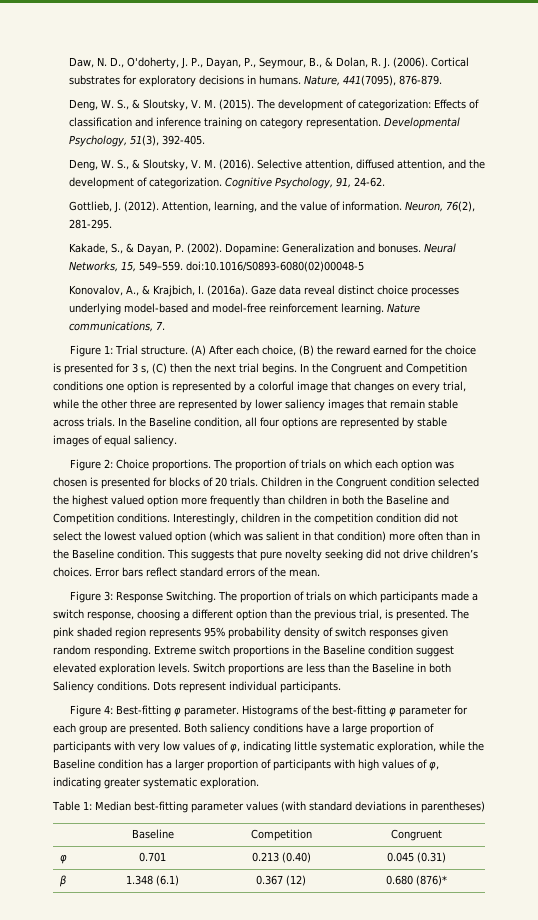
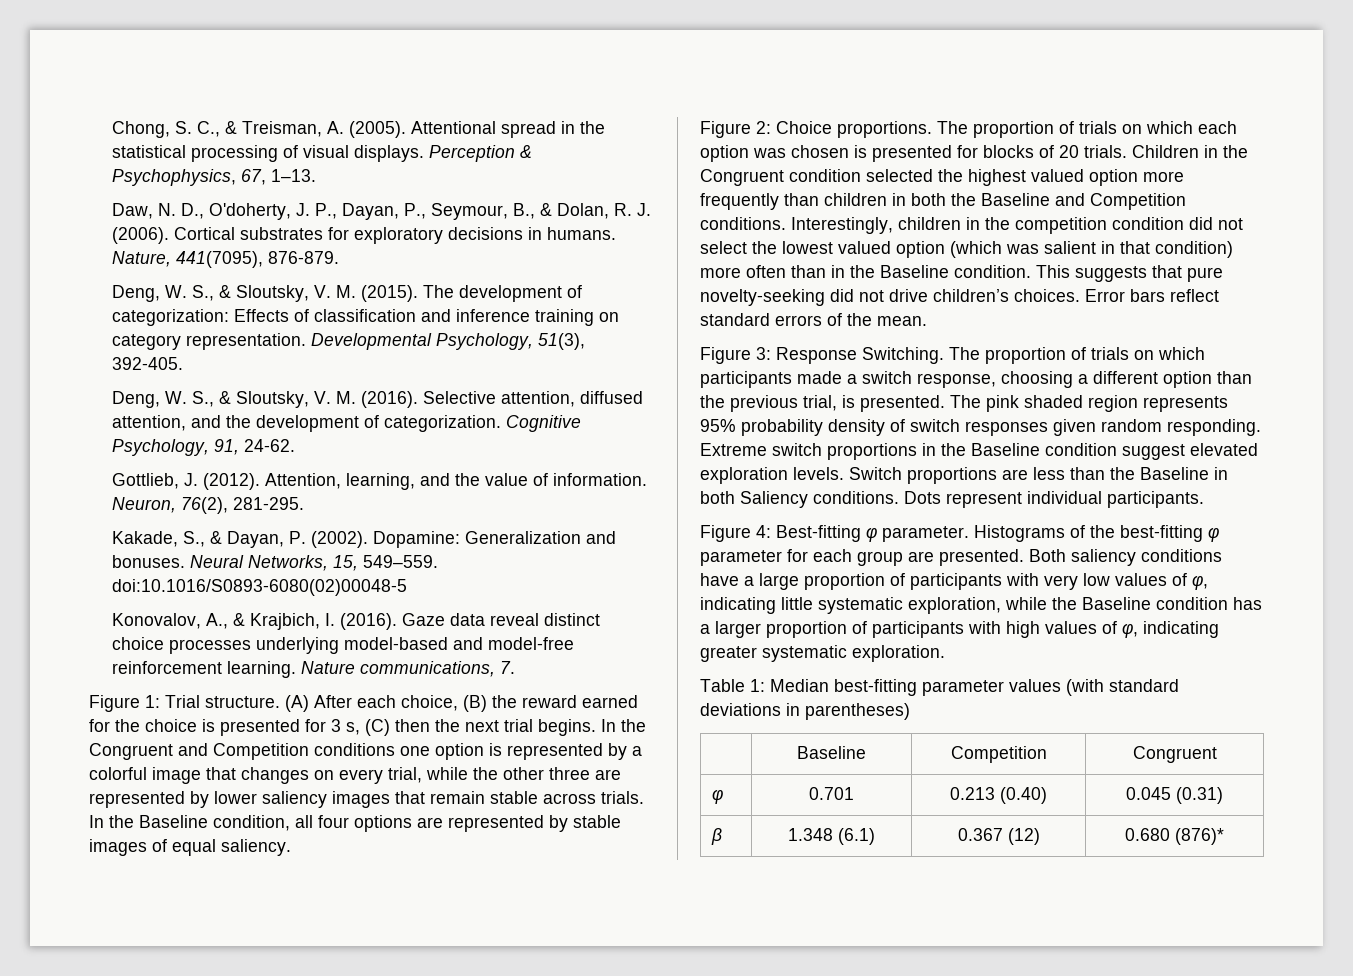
+ Chong, S. C., & Treisman, A. (2005). Attentional spread in the statistical processing of visual displays. Perception & Psychophysics, 67, 1–13.
- Konovalov, A., & Krajbich, I. (2016a).
+ Konovalov, A., & Krajbich, I. (2016).
- This suggests that pure novelty seeking did not drive children’s choices.
+ This suggests that pure novelty-seeking did not drive children’s choices.

